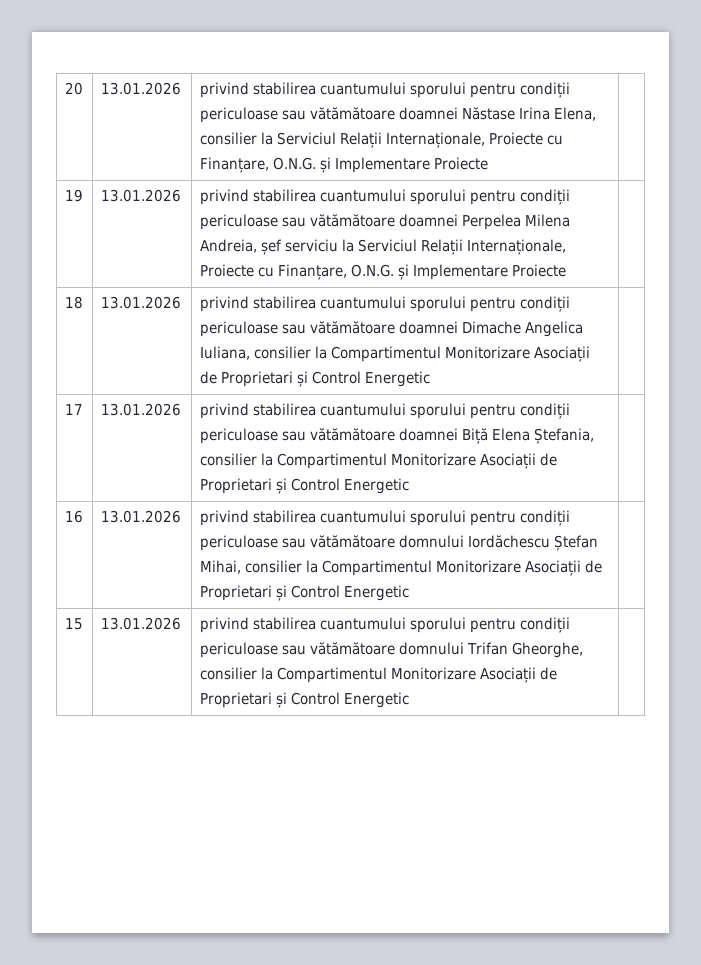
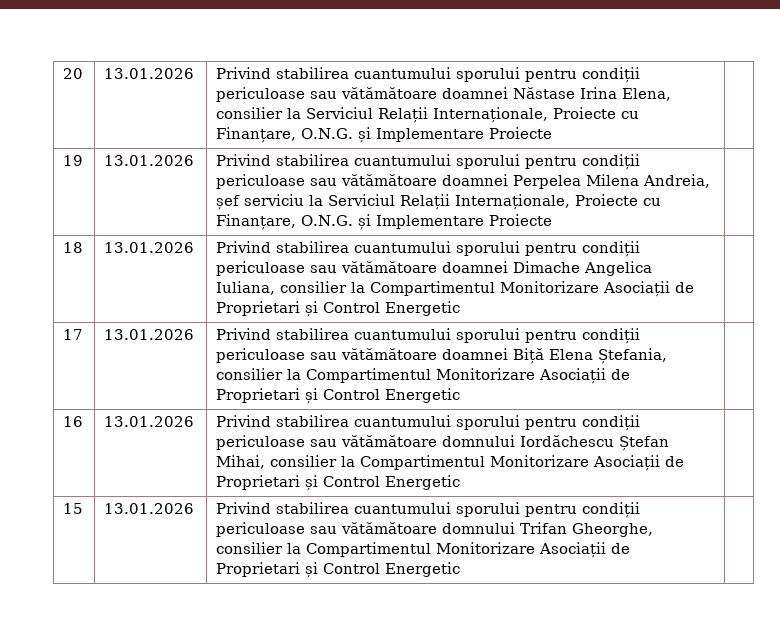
- 20 | 13.01.2026 | privind stabilirea cuantumului sporului pentru condiții periculoase sau vătămătoare doamnei Năstase Irina Elena, consilier la Serviciul Relații Internaționale, Proiecte cu Finanțare, O.N.G. și Implementare Proiecte |
+ 20 | 13.01.2026 | Privind stabilirea cuantumului sporului pentru condiții periculoase sau vătămătoare doamnei Năstase Irina Elena, consilier la Serviciul Relații Internaționale, Proiecte cu Finanțare, O.N.G. și Implementare Proiecte |
- 19 | 13.01.2026 | privind stabilirea cuantumului sporului pentru condiții periculoase sau vătămătoare doamnei Perpelea Milena Andreia, șef serviciu la Serviciul Relații Internaționale, Proiecte cu Finanțare, O.N.G. și Implementare Proiecte |
+ 19 | 13.01.2026 | Privind stabilirea cuantumului sporului pentru condiții periculoase sau vătămătoare doamnei Perpelea Milena Andreia, șef serviciu la Serviciul Relații Internaționale, Proiecte cu Finanțare, O.N.G. și Implementare Proiecte |
- 18 | 13.01.2026 | privind stabilirea cuantumului sporului pentru condiții periculoase sau vătămătoare doamnei Dimache Angelica Iuliana, consilier la Compartimentul Monitorizare Asociații de Proprietari și Control Energetic |
+ 18 | 13.01.2026 | Privind stabilirea cuantumului sporului pentru condiții periculoase sau vătămătoare doamnei Dimache Angelica Iuliana, consilier la Compartimentul Monitorizare Asociații de Proprietari și Control Energetic |
- 17 | 13.01.2026 | privind stabilirea cuantumului sporului pentru condiții periculoase sau vătămătoare doamnei Biță Elena Ștefania, consilier la Compartimentul Monitorizare Asociații de Proprietari și Control Energetic |
+ 17 | 13.01.2026 | Privind stabilirea cuantumului sporului pentru condiții periculoase sau vătămătoare doamnei Biță Elena Ștefania, consilier la Compartimentul Monitorizare Asociații de Proprietari și Control Energetic |
- 16 | 13.01.2026 | privind stabilirea cuantumului sporului pentru condiții periculoase sau vătămătoare domnului Iordăchescu Ștefan Mihai, consilier la Compartimentul Monitorizare Asociații de Proprietari și Control Energetic |
+ 16 | 13.01.2026 | Privind stabilirea cuantumului sporului pentru condiții periculoase sau vătămătoare domnului Iordăchescu Ștefan Mihai, consilier la Compartimentul Monitorizare Asociații de Proprietari și Control Energetic |
- 15 | 13.01.2026 | privind stabilirea cuantumului sporului pentru condiții periculoase sau vătămătoare domnului Trifan Gheorghe, consilier la Compartimentul Monitorizare Asociații de Proprietari și Control Energetic |
+ 15 | 13.01.2026 | Privind stabilirea cuantumului sporului pentru condiții periculoase sau vătămătoare domnului Trifan Gheorghe, consilier la Compartimentul Monitorizare Asociații de Proprietari și Control Energetic |

